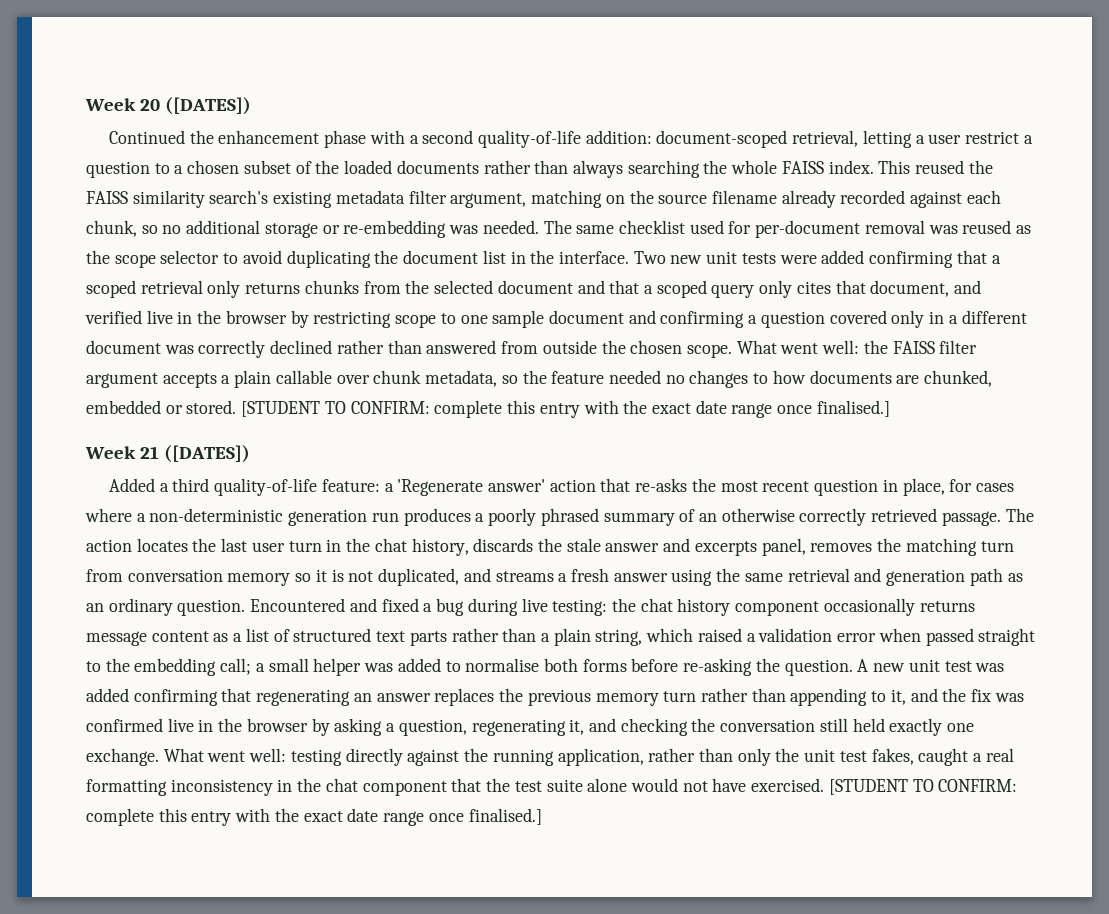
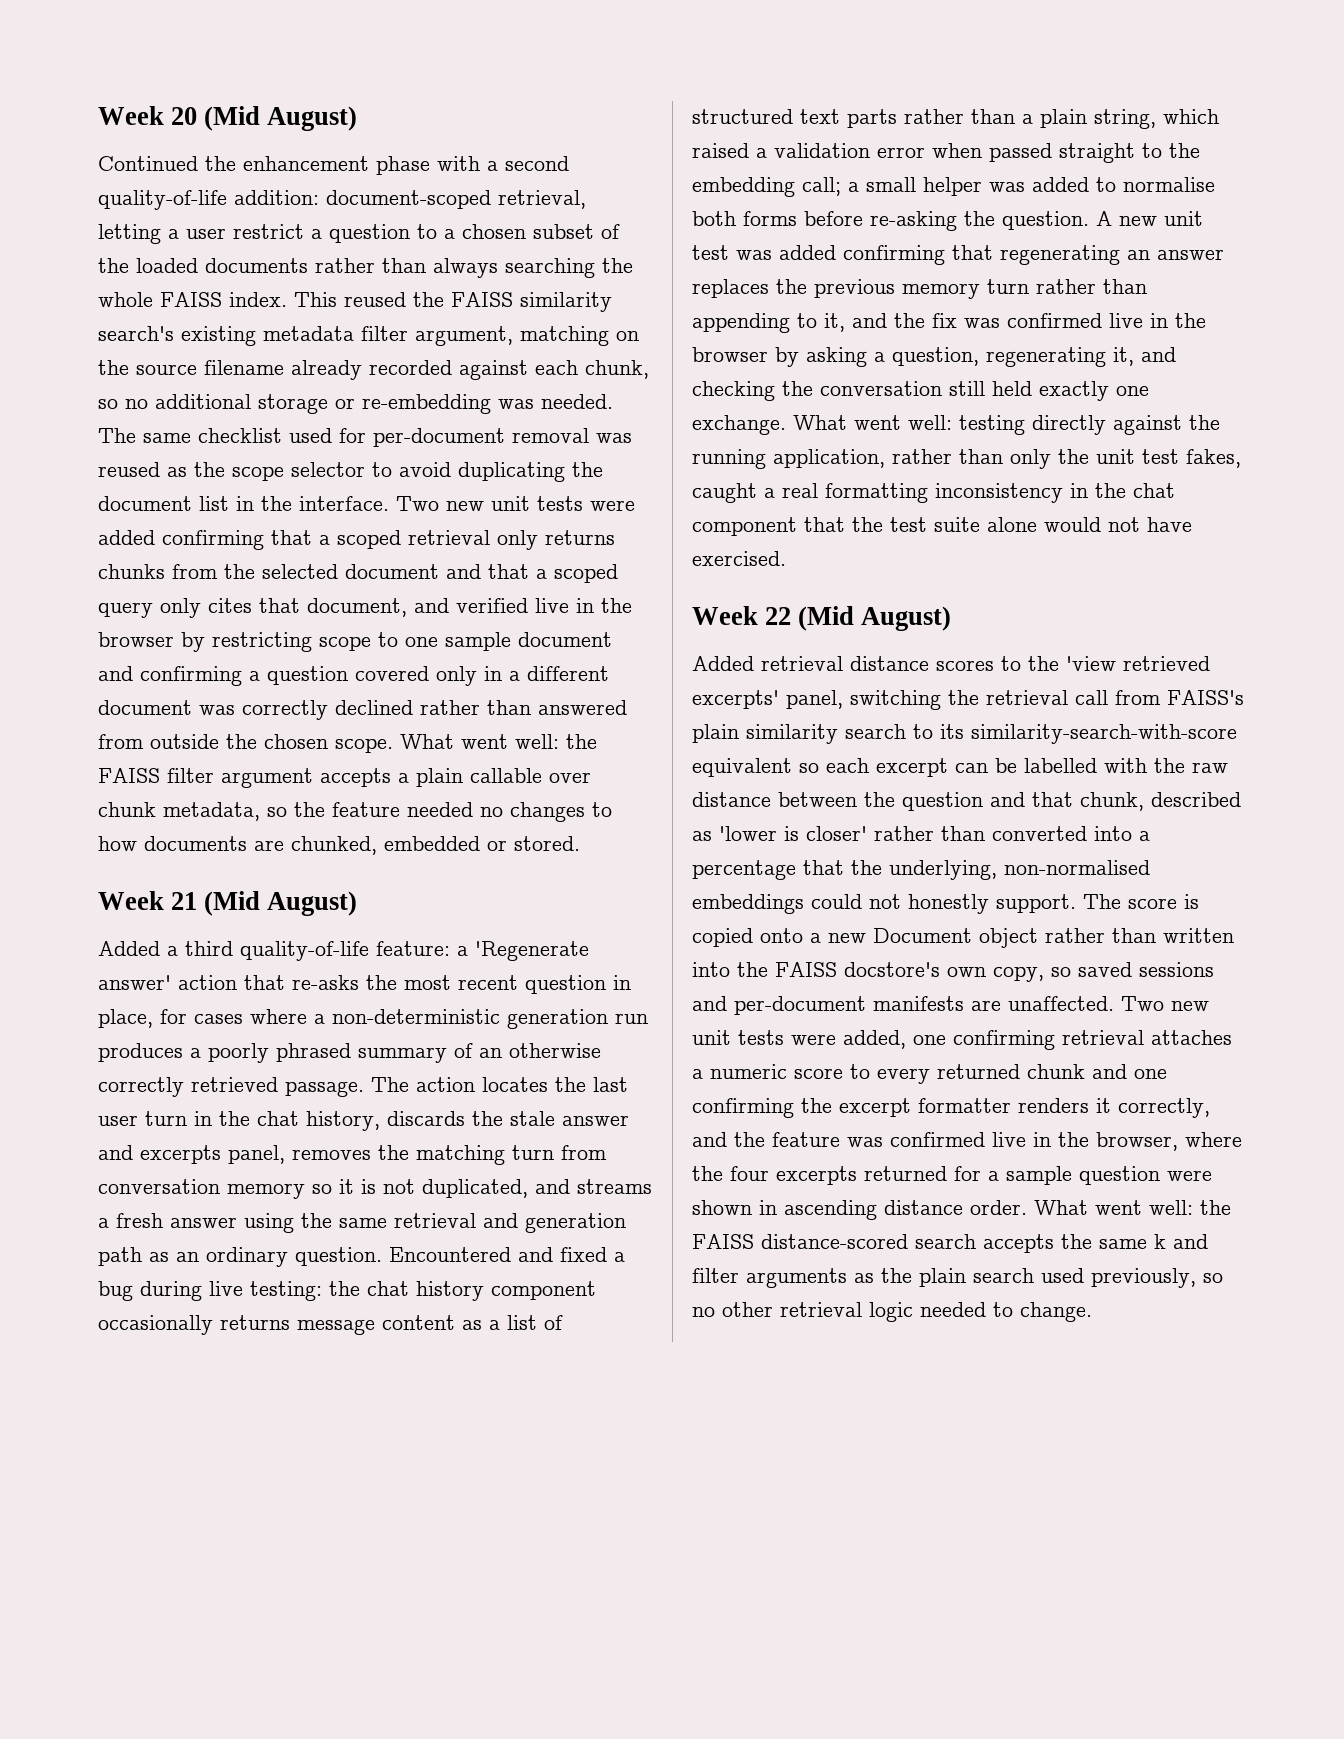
- Week 20 ([DATES])
+ Week 20 (Mid August)
- What went well: the FAISS filter argument accepts a plain callable over chunk metadata, so the feature needed no changes to how documents are chunked, embedded or stored. [STUDENT TO CONFIRM: complete this entry with the exact date range once finalised.]
+ What went well: the FAISS filter argument accepts a plain callable over chunk metadata, so the feature needed no changes to how documents are chunked, embedded or stored.
- Week 21 ([DATES])
+ Week 21 (Mid August)
- What went well: testing directly against the running application, rather than only the unit test fakes, caught a real formatting inconsistency in the chat component that the test suite alone would not have exercised. [STUDENT TO CONFIRM: complete this entry with the exact date range once finalised.]
+ What went well: testing directly against the running application, rather than only the unit test fakes, caught a real formatting inconsistency in the chat component that the test suite alone would not have exercised.
+ Week 22 (Mid August)
+ Added retrieval distance scores to the 'view retrieved excerpts' panel, switching the retrieval call from FAISS's plain similarity search to its similarity-search-with-score equivalent so each excerpt can be labelled with the raw distance between the question and that chunk, described as 'lower is closer' rather than converted into a percentage that the underlying, non-normalised embeddings could not honestly support. The score is copied onto a new Document object rather than written into the FAISS docstore's own copy, so saved sessions and per-document manifests are unaffected. Two new unit tests were added, one confirming retrieval attaches a numeric score to every returned chunk and one confirming the excerpt formatter renders it correctly, and the feature was confirmed live in the browser, where the four excerpts returned for a sample question were shown in ascending distance order. What went well: the FAISS distance-scored search accepts the same k and filter arguments as the plain search used previously, so no other retrieval logic needed to change.

